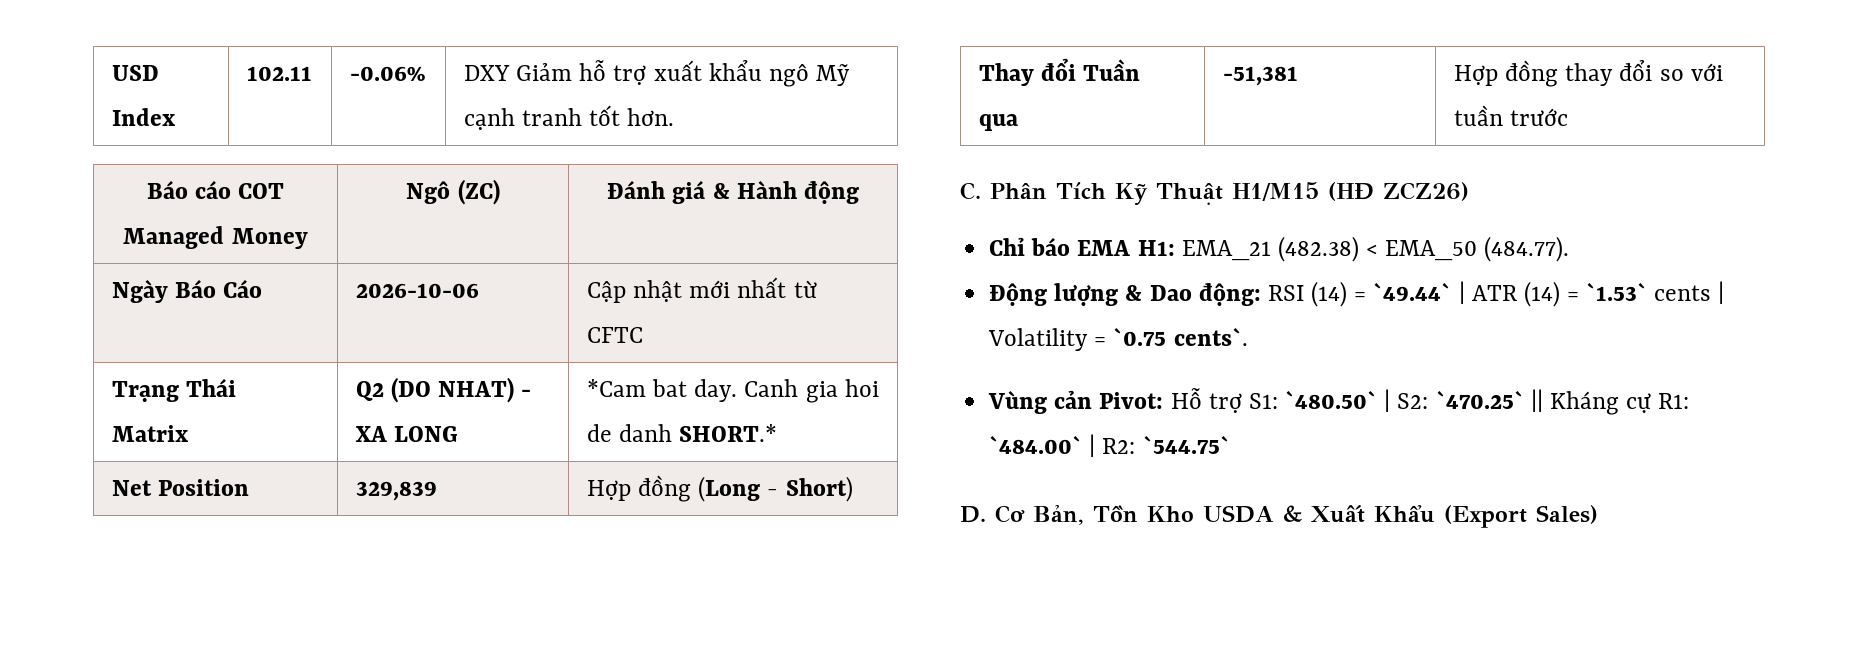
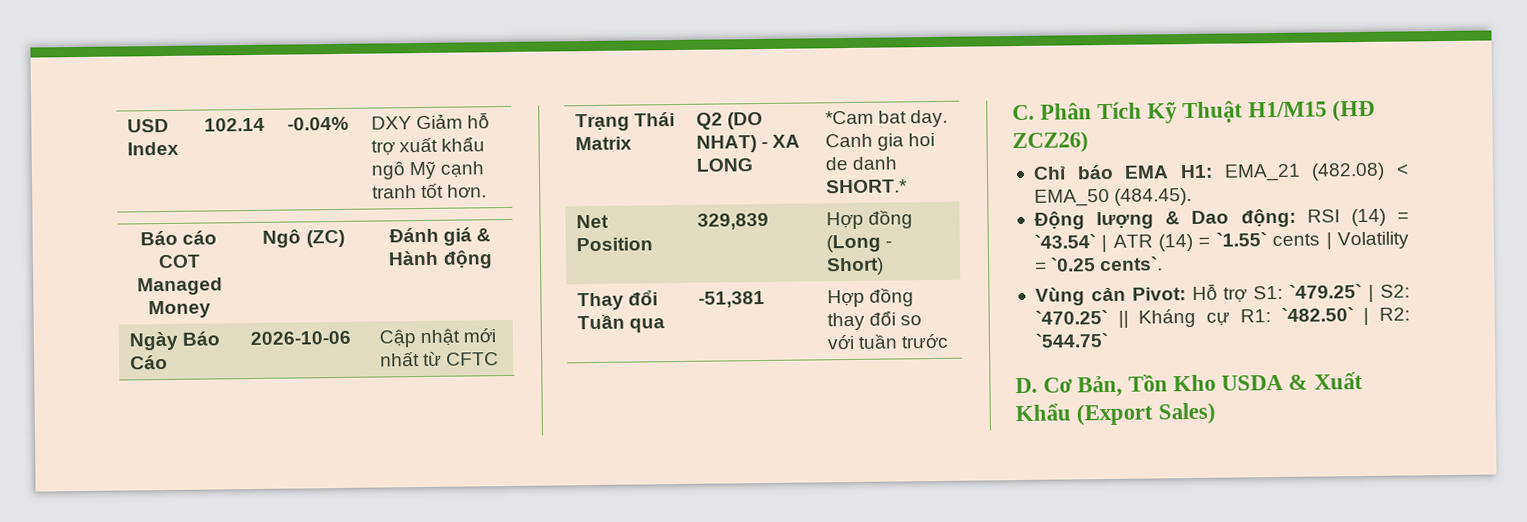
- USD Index | 102.11 | -0.06% | DXY Giảm hỗ trợ xuất khẩu ngô Mỹ cạnh tranh tốt hơn.
+ USD Index | 102.14 | -0.04% | DXY Giảm hỗ trợ xuất khẩu ngô Mỹ cạnh tranh tốt hơn.
- Chỉ báo EMA H1: EMA_21 (482.38) < EMA_50 (484.77).
+ Chỉ báo EMA H1: EMA_21 (482.08) < EMA_50 (484.45).
- Động lượng & Dao động: RSI (14) = `49.44` | ATR (14) = `1.53` cents | Volatility = `0.75 cents`.
+ Động lượng & Dao động: RSI (14) = `43.54` | ATR (14) = `1.55` cents | Volatility = `0.25 cents`.
- Vùng cản Pivot: Hỗ trợ S1: `480.50` | S2: `470.25` || Kháng cự R1: `484.00` | R2: `544.75`
+ Vùng cản Pivot: Hỗ trợ S1: `479.25` | S2: `470.25` || Kháng cự R1: `482.50` | R2: `544.75`

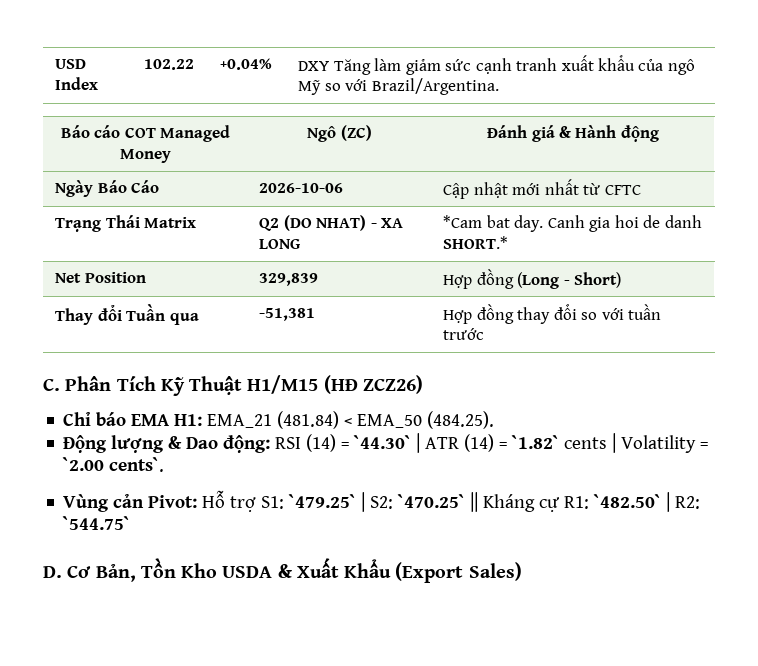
- USD Index | 102.14 | -0.04% | DXY Giảm hỗ trợ xuất khẩu ngô Mỹ cạnh tranh tốt hơn.
+ USD Index | 102.22 | +0.04% | DXY Tăng làm giảm sức cạnh tranh xuất khẩu của ngô Mỹ so với Brazil/Argentina.
- Chỉ báo EMA H1: EMA_21 (482.08) < EMA_50 (484.45).
+ Chỉ báo EMA H1: EMA_21 (481.84) < EMA_50 (484.25).
- Động lượng & Dao động: RSI (14) = `43.54` | ATR (14) = `1.55` cents | Volatility = `0.25 cents`.
+ Động lượng & Dao động: RSI (14) = `44.30` | ATR (14) = `1.82` cents | Volatility = `2.00 cents`.

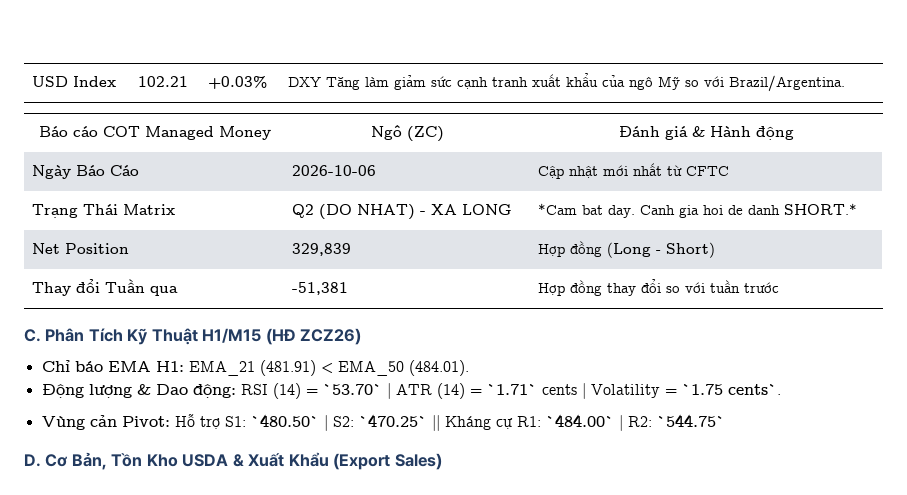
- USD Index | 102.22 | +0.04% | DXY Tăng làm giảm sức cạnh tranh xuất khẩu của ngô Mỹ so với Brazil/Argentina.
+ USD Index | 102.21 | +0.03% | DXY Tăng làm giảm sức cạnh tranh xuất khẩu của ngô Mỹ so với Brazil/Argentina.
- Chỉ báo EMA H1: EMA_21 (481.84) < EMA_50 (484.25).
+ Chỉ báo EMA H1: EMA_21 (481.91) < EMA_50 (484.01).
- Động lượng & Dao động: RSI (14) = `44.30` | ATR (14) = `1.82` cents | Volatility = `2.00 cents`.
+ Động lượng & Dao động: RSI (14) = `53.70` | ATR (14) = `1.71` cents | Volatility = `1.75 cents`.
- Vùng cản Pivot: Hỗ trợ S1: `479.25` | S2: `470.25` || Kháng cự R1: `482.50` | R2: `544.75`
+ Vùng cản Pivot: Hỗ trợ S1: `480.50` | S2: `470.25` || Kháng cự R1: `484.00` | R2: `544.75`

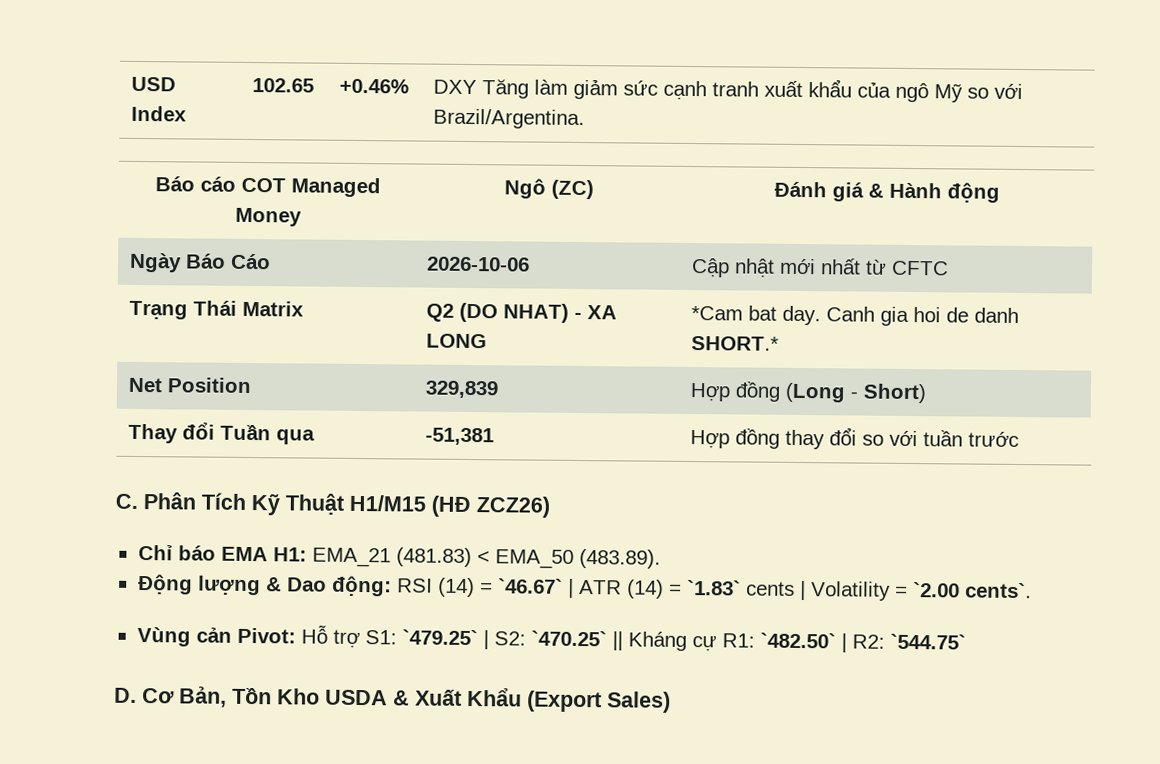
- USD Index | 102.21 | +0.03% | DXY Tăng làm giảm sức cạnh tranh xuất khẩu của ngô Mỹ so với Brazil/Argentina.
+ USD Index | 102.65 | +0.46% | DXY Tăng làm giảm sức cạnh tranh xuất khẩu của ngô Mỹ so với Brazil/Argentina.
- Chỉ báo EMA H1: EMA_21 (481.91) < EMA_50 (484.01).
+ Chỉ báo EMA H1: EMA_21 (481.83) < EMA_50 (483.89).
- Động lượng & Dao động: RSI (14) = `53.70` | ATR (14) = `1.71` cents | Volatility = `1.75 cents`.
+ Động lượng & Dao động: RSI (14) = `46.67` | ATR (14) = `1.83` cents | Volatility = `2.00 cents`.
- Vùng cản Pivot: Hỗ trợ S1: `480.50` | S2: `470.25` || Kháng cự R1: `484.00` | R2: `544.75`
+ Vùng cản Pivot: Hỗ trợ S1: `479.25` | S2: `470.25` || Kháng cự R1: `482.50` | R2: `544.75`

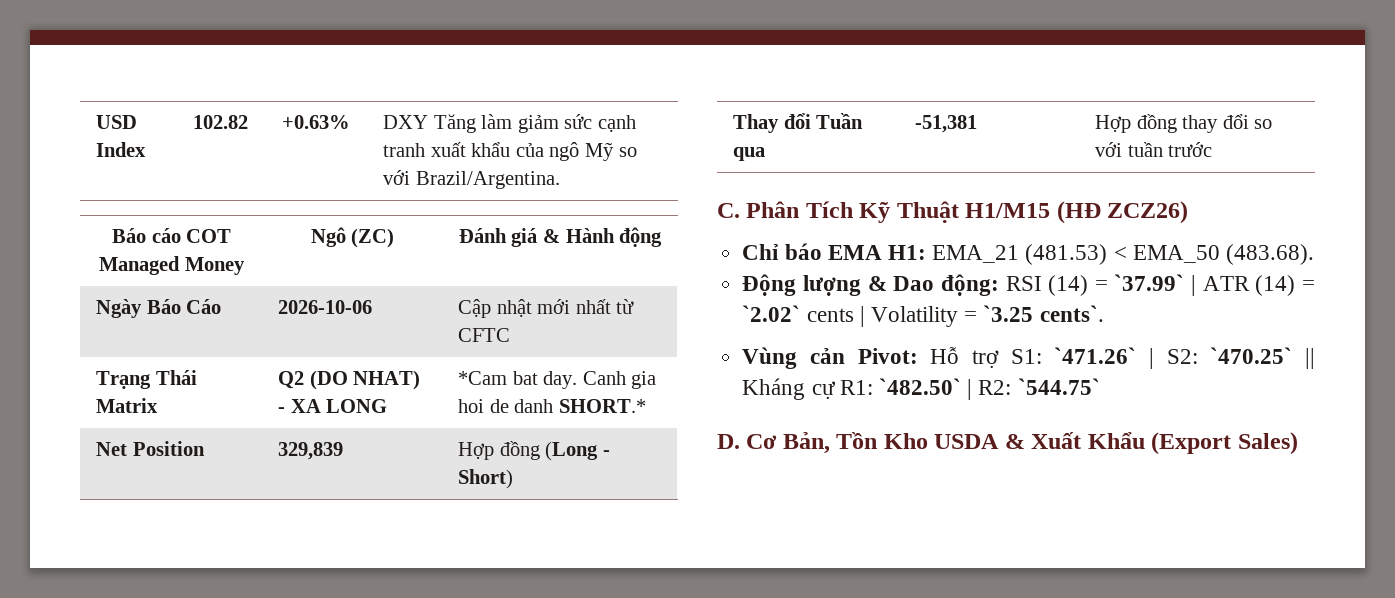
- USD Index | 102.65 | +0.46% | DXY Tăng làm giảm sức cạnh tranh xuất khẩu của ngô Mỹ so với Brazil/Argentina.
+ USD Index | 102.82 | +0.63% | DXY Tăng làm giảm sức cạnh tranh xuất khẩu của ngô Mỹ so với Brazil/Argentina.
- Chỉ báo EMA H1: EMA_21 (481.83) < EMA_50 (483.89).
+ Chỉ báo EMA H1: EMA_21 (481.53) < EMA_50 (483.68).
- Động lượng & Dao động: RSI (14) = `46.67` | ATR (14) = `1.83` cents | Volatility = `2.00 cents`.
+ Động lượng & Dao động: RSI (14) = `37.99` | ATR (14) = `2.02` cents | Volatility = `3.25 cents`.
- Vùng cản Pivot: Hỗ trợ S1: `479.25` | S2: `470.25` || Kháng cự R1: `482.50` | R2: `544.75`
+ Vùng cản Pivot: Hỗ trợ S1: `471.26` | S2: `470.25` || Kháng cự R1: `482.50` | R2: `544.75`

